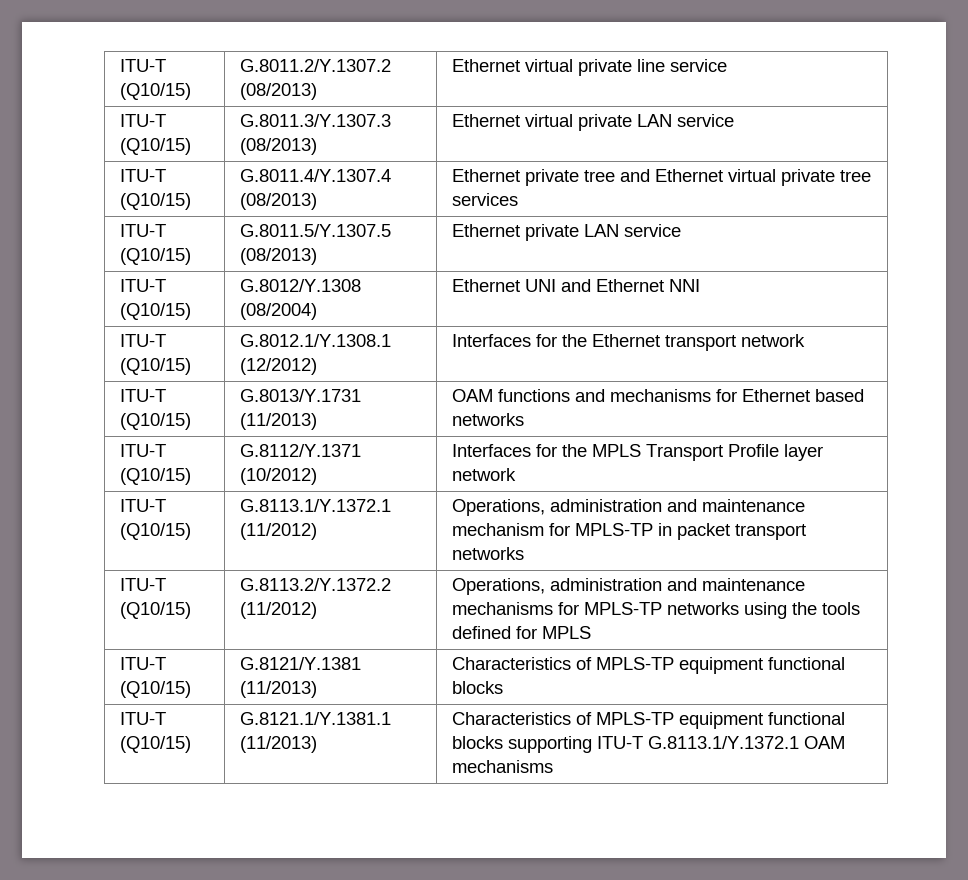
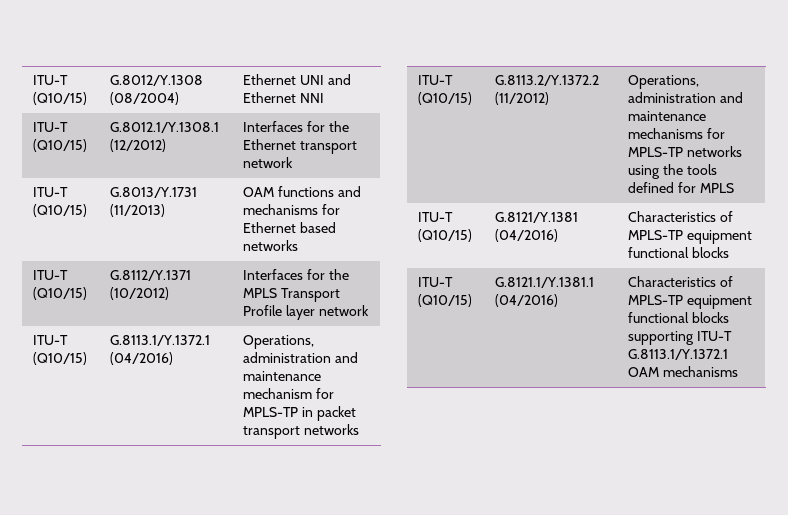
- ITU-T (Q10/15) | G.8011.2/Y.1307.2 (08/2013) | Ethernet virtual private line service
- ITU-T (Q10/15) | G.8011.3/Y.1307.3 (08/2013) | Ethernet virtual private LAN service
- ITU-T (Q10/15) | G.8011.4/Y.1307.4 (08/2013) | Ethernet private tree and Ethernet virtual private tree services
- ITU-T (Q10/15) | G.8011.5/Y.1307.5 (08/2013) | Ethernet private LAN service
- ITU-T (Q10/15) | G.8113.1/Y.1372.1 (11/2012) | Operations, administration and maintenance mechanism for MPLS-TP in packet transport networks
+ ITU-T (Q10/15) | G.8113.1/Y.1372.1 (04/2016) | Operations, administration and maintenance mechanism for MPLS-TP in packet transport networks
- ITU-T (Q10/15) | G.8121/Y.1381 (11/2013) | Characteristics of MPLS-TP equipment functional blocks
+ ITU-T (Q10/15) | G.8121/Y.1381 (04/2016) | Characteristics of MPLS-TP equipment functional blocks
- ITU-T (Q10/15) | G.8121.1/Y.1381.1 (11/2013) | Characteristics of MPLS-TP equipment functional blocks supporting ITU-T G.8113.1/Y.1372.1 OAM mechanisms
+ ITU-T (Q10/15) | G.8121.1/Y.1381.1 (04/2016) | Characteristics of MPLS-TP equipment functional blocks supporting ITU-T G.8113.1/Y.1372.1 OAM mechanisms

